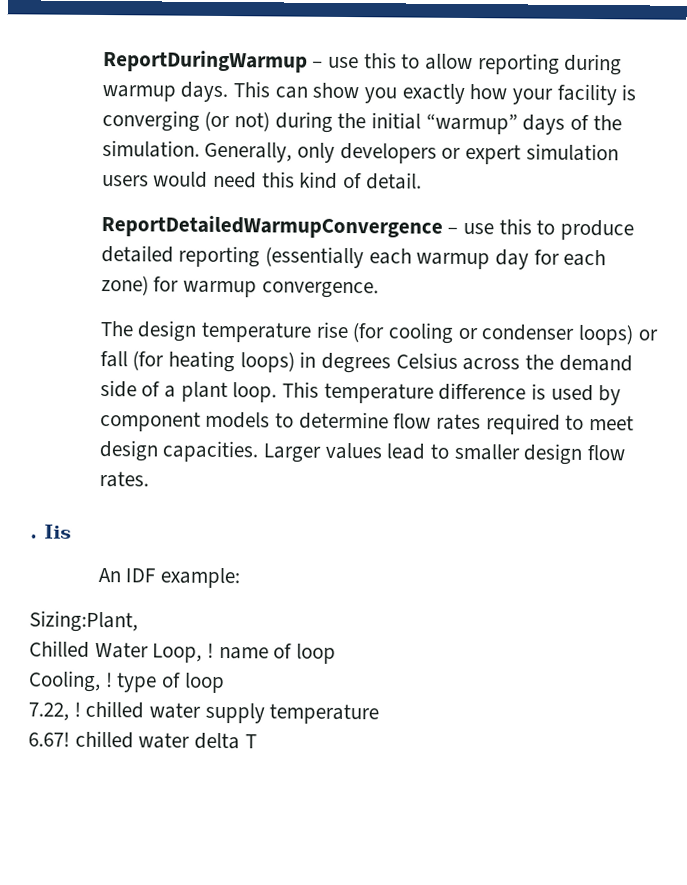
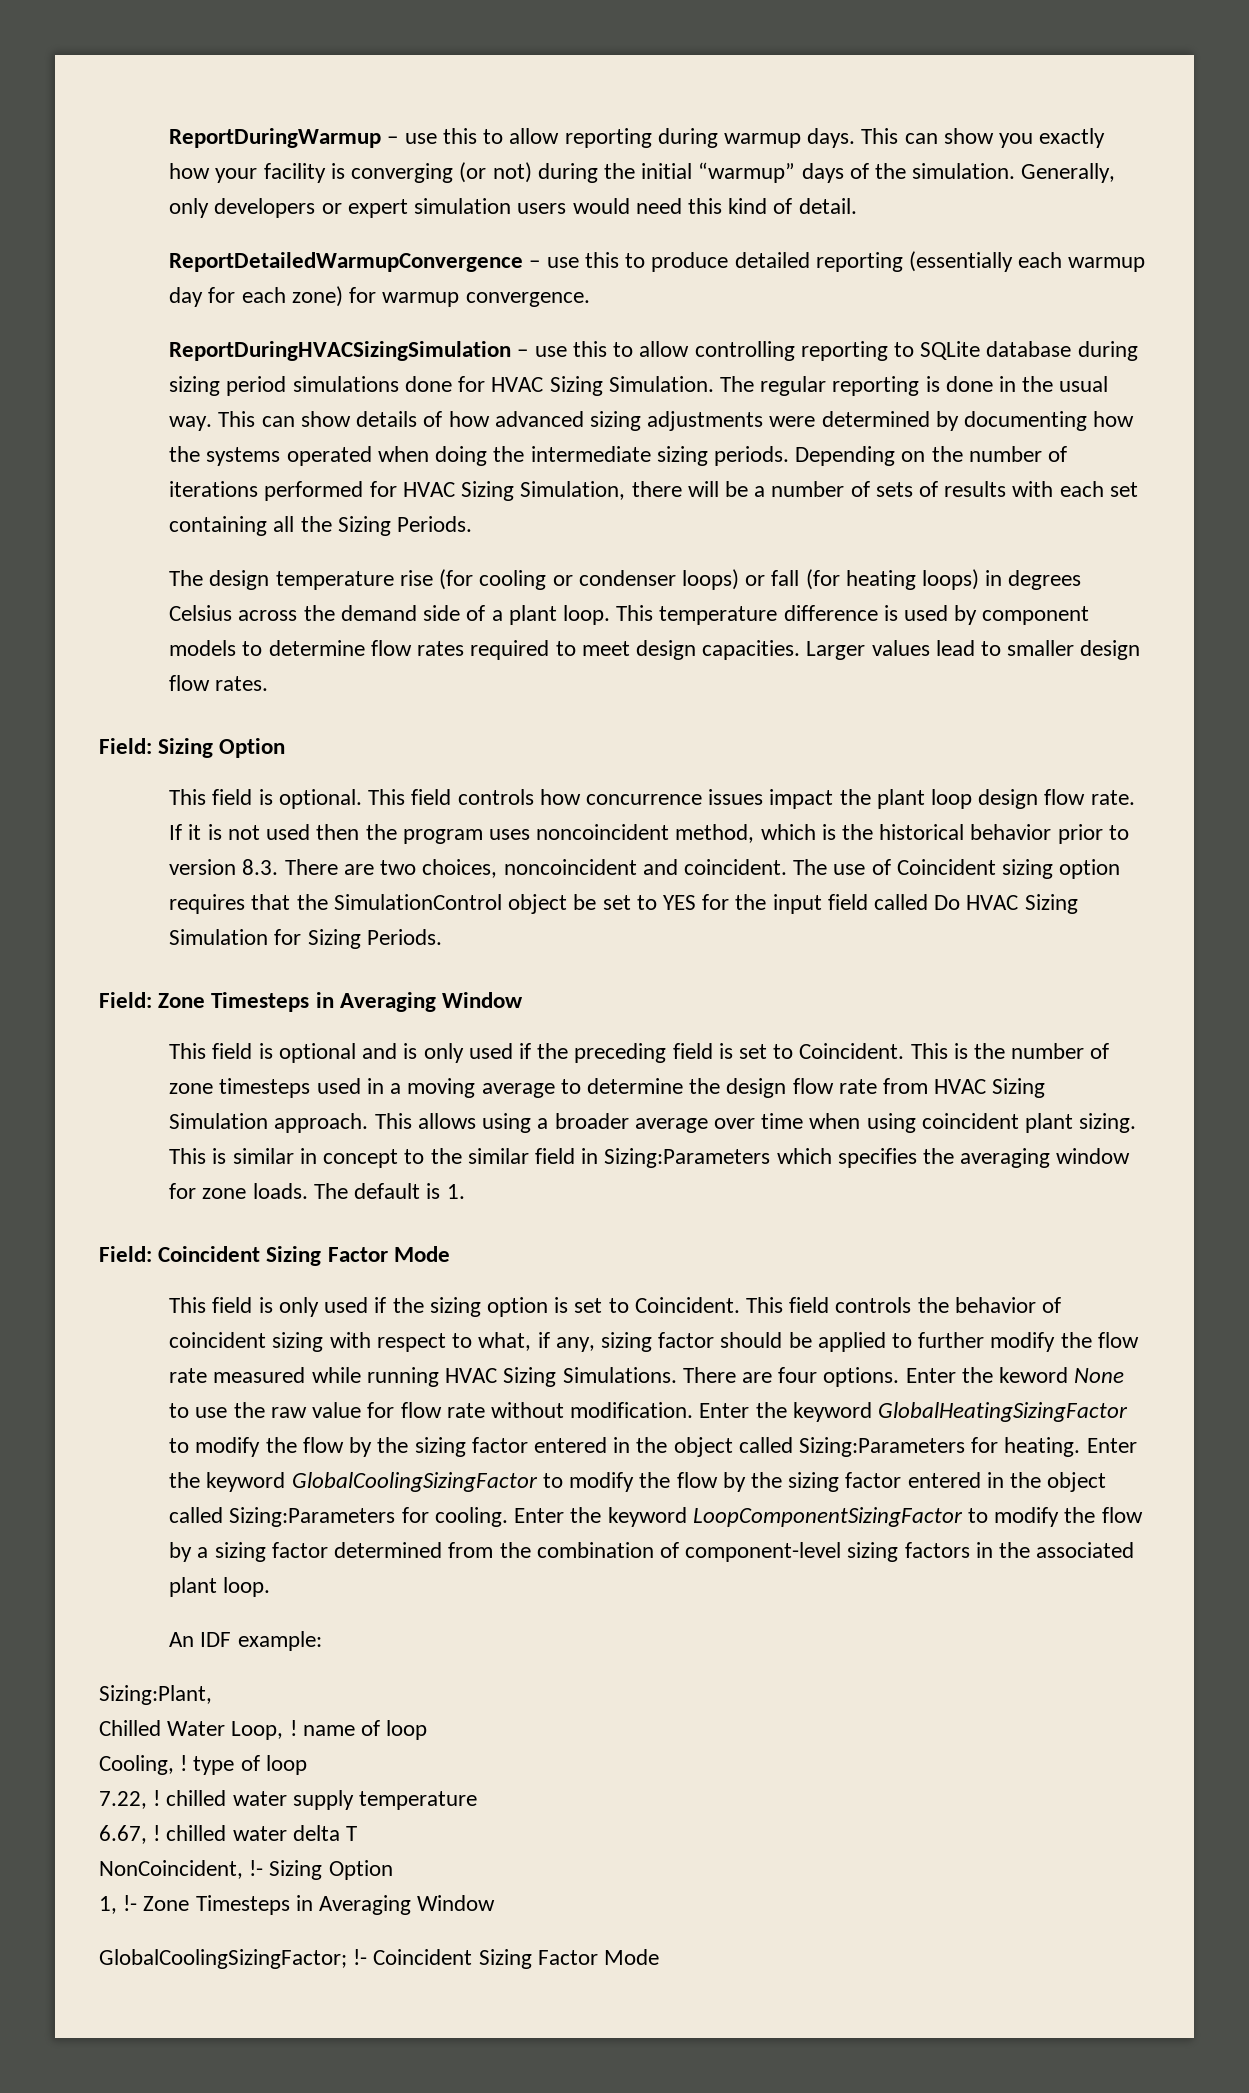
+ ReportDuringHVACSizingSimulation – use this to allow controlling reporting to SQLite database during sizing period simulations done for HVAC Sizing Simulation. The regular reporting is done in the usual way. This can show details of how advanced sizing adjustments were determined by documenting how the systems operated when doing the intermediate sizing periods. Depending on the number of iterations performed for HVAC Sizing Simulation, there will be a number of sets of results with each set containing all the Sizing Periods.
- . Iis
+ Field: Sizing Option
+ This field is optional. This field controls how concurrence issues impact the plant loop design flow rate. If it is not used then the program uses noncoincident method, which is the historical behavior prior to version 8.3. There are two choices, noncoincident and coincident. The use of Coincident sizing option requires that the SimulationControl object be set to YES for the input field called Do HVAC Sizing Simulation for Sizing Periods.
+ Field: Zone Timesteps in Averaging Window
+ This field is optional and is only used if the preceding field is set to Coincident. This is the number of zone timesteps used in a moving average to determine the design flow rate from HVAC Sizing Simulation approach. This allows using a broader average over time when using coincident plant sizing. This is similar in concept to the similar field in Sizing:Parameters which specifies the averaging window for zone loads. The default is 1.
+ Field: Coincident Sizing Factor Mode
+ This field is only used if the sizing option is set to Coincident. This field controls the behavior of coincident sizing with respect to what, if any, sizing factor should be applied to further modify the flow rate measured while running HVAC Sizing Simulations. There are four options. Enter the keword None to use the raw value for flow rate without modification. Enter the keyword GlobalHeatingSizingFactor to modify the flow by the sizing factor entered in the object called Sizing:Parameters for heating. Enter the keyword GlobalCoolingSizingFactor to modify the flow by the sizing factor entered in the object called Sizing:Parameters for cooling. Enter the keyword LoopComponentSizingFactor to modify the flow by a sizing factor determined from the combination of component-level sizing factors in the associated plant loop.
- 6.67! chilled water delta T
+ 6.67, ! chilled water delta T
+ NonCoincident, !- Sizing Option
+ 1, !- Zone Timesteps in Averaging Window
+ GlobalCoolingSizingFactor; !- Coincident Sizing Factor Mode

